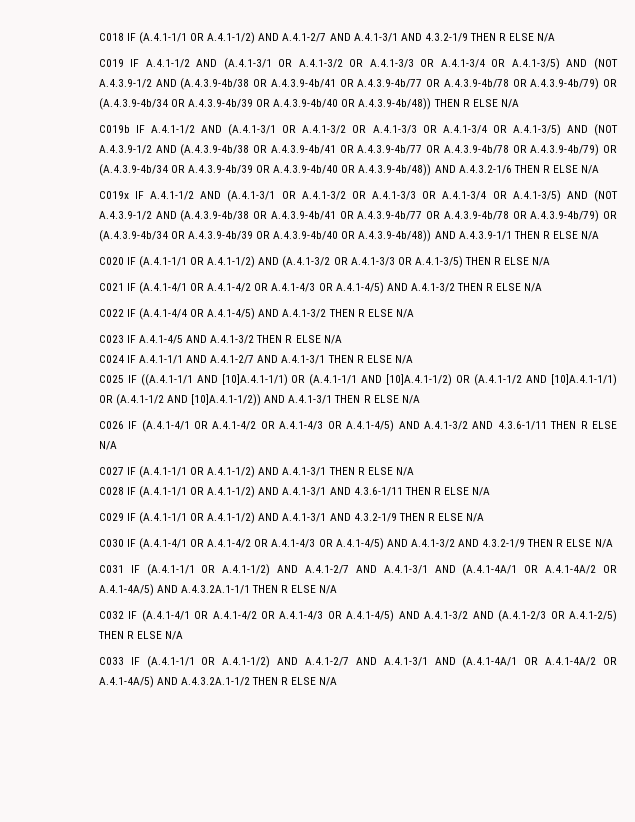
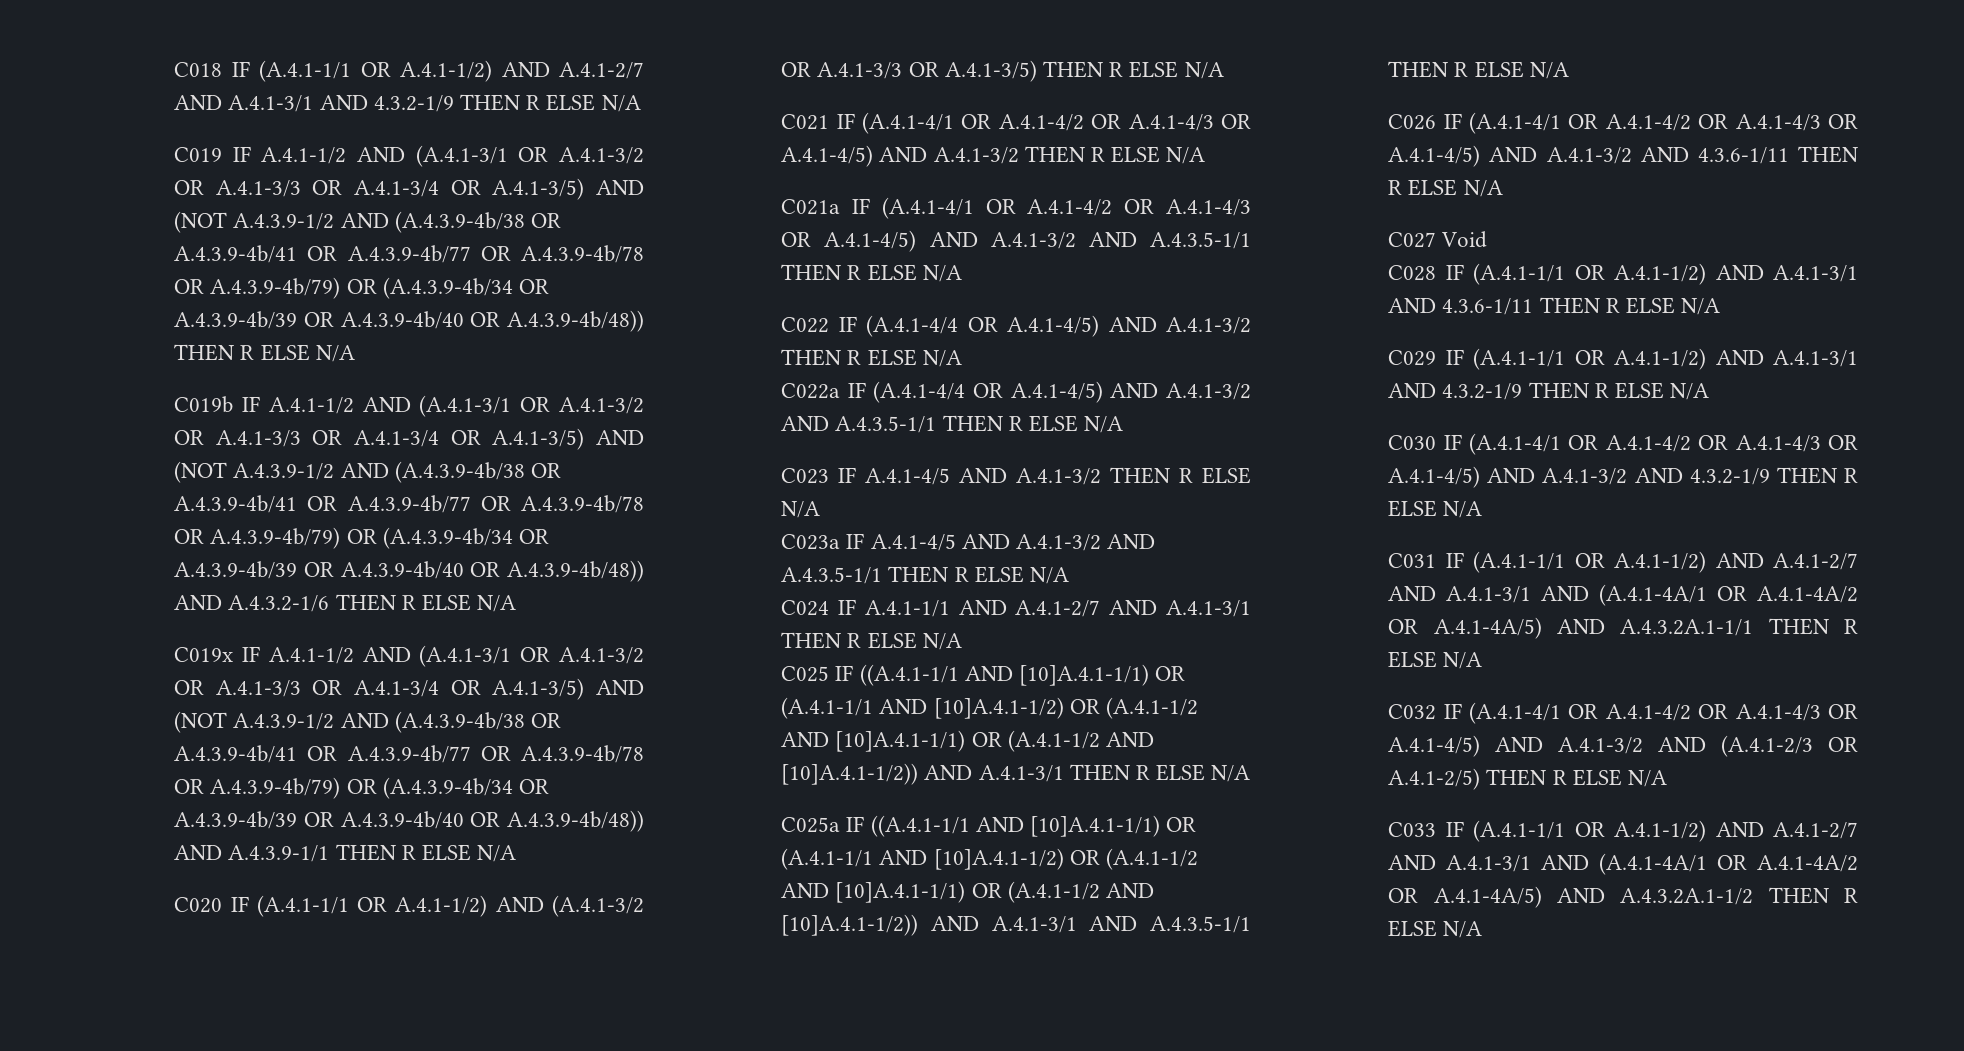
+ C021a IF (A.4.1-4/1 OR A.4.1-4/2 OR A.4.1-4/3 OR A.4.1-4/5) AND A.4.1-3/2 AND A.4.3.5-1/1 THEN R ELSE N/A
+ C022a IF (A.4.1-4/4 OR A.4.1-4/5) AND A.4.1-3/2 AND A.4.3.5-1/1 THEN R ELSE N/A
+ C023a IF A.4.1-4/5 AND A.4.1-3/2 AND A.4.3.5-1/1 THEN R ELSE N/A
+ C025a IF ((A.4.1-1/1 AND [10]A.4.1-1/1) OR (A.4.1-1/1 AND [10]A.4.1-1/2) OR (A.4.1-1/2 AND [10]A.4.1-1/1) OR (A.4.1-1/2 AND [10]A.4.1-1/2)) AND A.4.1-3/1 AND A.4.3.5-1/1 THEN R ELSE N/A
- C027 IF (A.4.1-1/1 OR A.4.1-1/2) AND A.4.1-3/1 THEN R ELSE N/A
+ C027 Void

